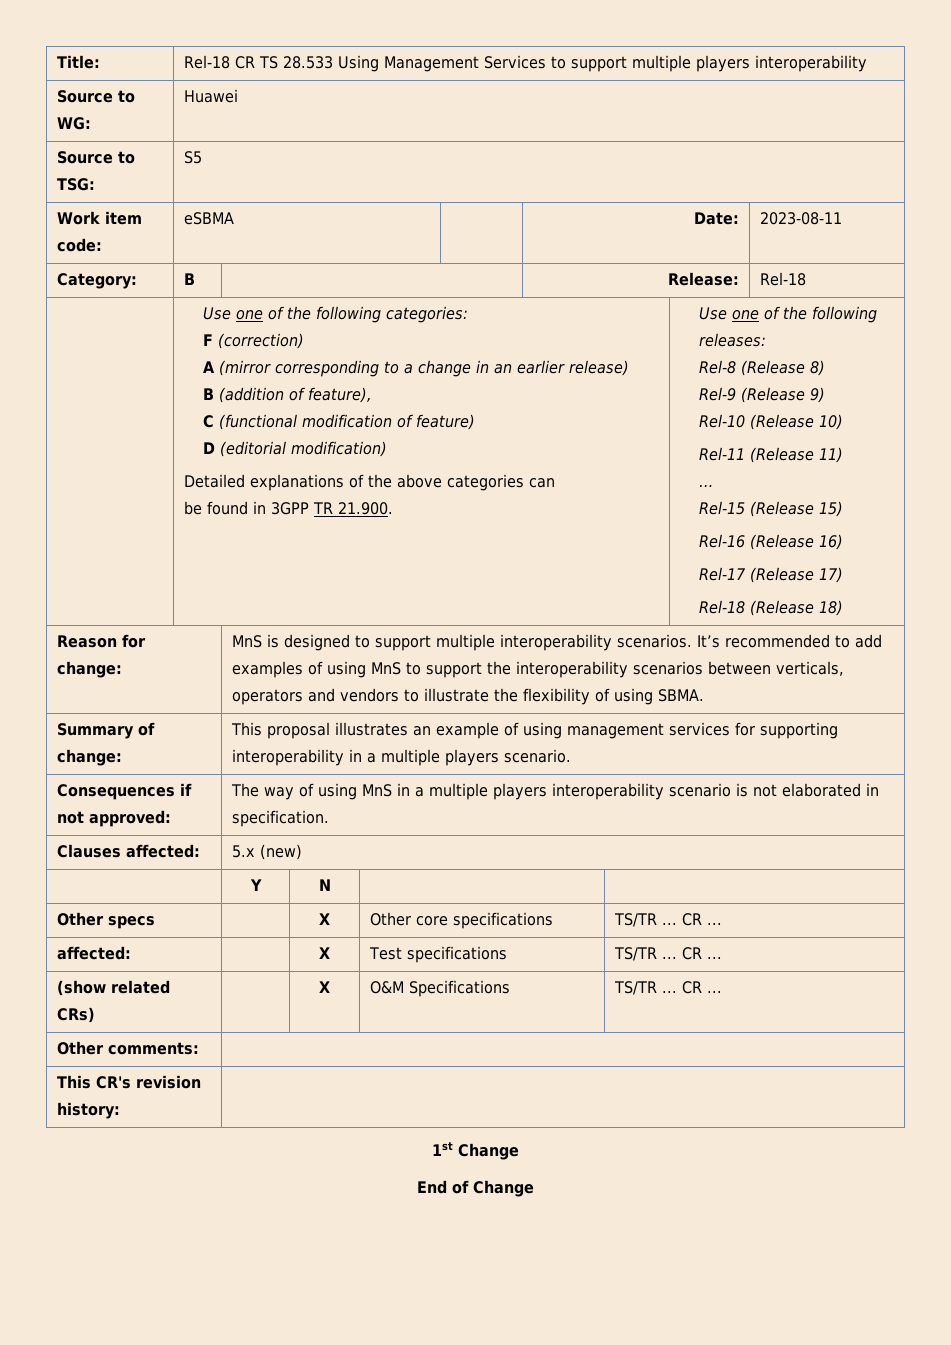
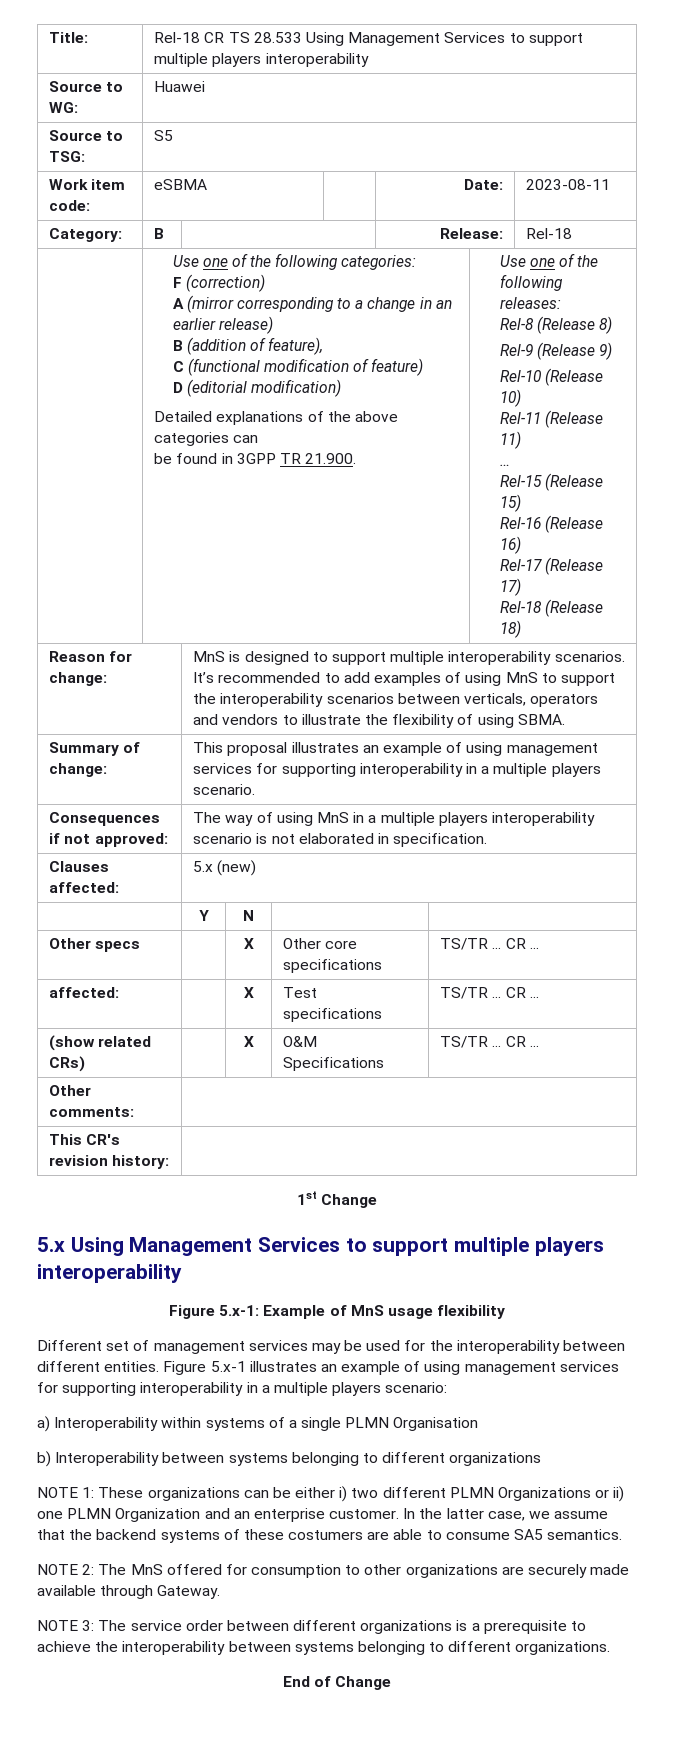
+ 5.x Using Management Services to support multiple players interoperability
+ Figure 5.x-1: Example of MnS usage flexibility
+ Different set of management services may be used for the interoperability between different entities. Figure 5.x-1 illustrates an example of using management services for supporting interoperability in a multiple players scenario:
+ a) Interoperability within systems of a single PLMN Organisation
+ b) Interoperability between systems belonging to different organizations
+ NOTE 1: These organizations can be either i) two different PLMN Organizations or ii) one PLMN Organization and an enterprise customer. In the latter case, we assume that the backend systems of these costumers are able to consume SA5 semantics.
+ NOTE 2: The MnS offered for consumption to other organizations are securely made available through Gateway.
+ NOTE 3: The service order between different organizations is a prerequisite to achieve the interoperability between systems belonging to different organizations.

